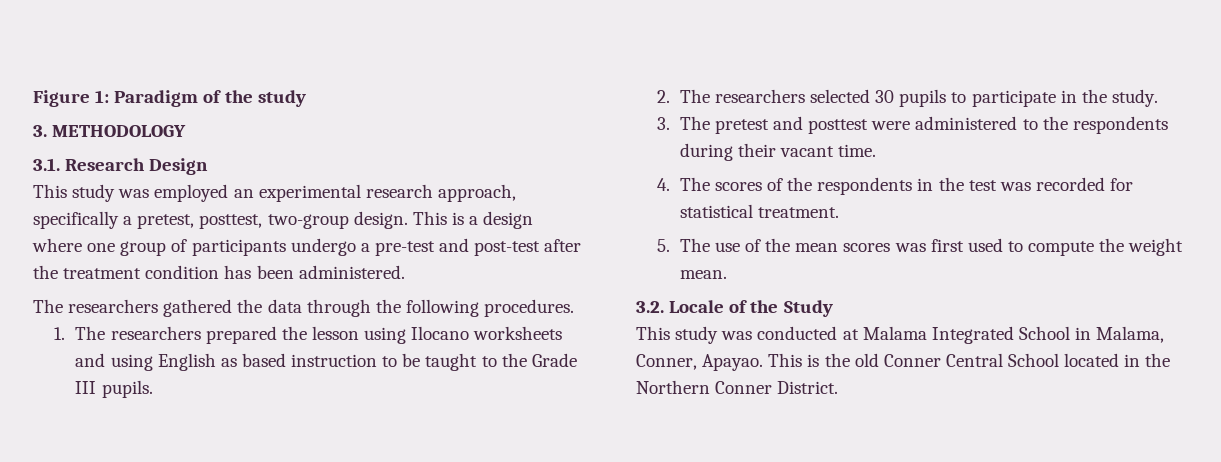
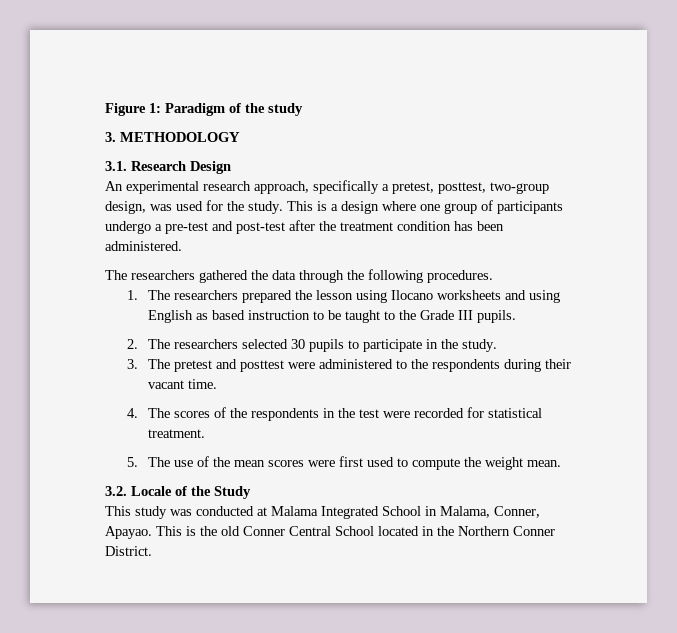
- This study was employed an experimental research approach, specifically a pretest, posttest, two-group design.
+ An experimental research approach, specifically a pretest, posttest, two-group design, was used for the study.
- 4. The scores of the respondents in the test was recorded for statistical treatment.
+ 4. The scores of the respondents in the test were recorded for statistical treatment.
- 5. The use of the mean scores was first used to compute the weight mean.
+ 5. The use of the mean scores were first used to compute the weight mean.

